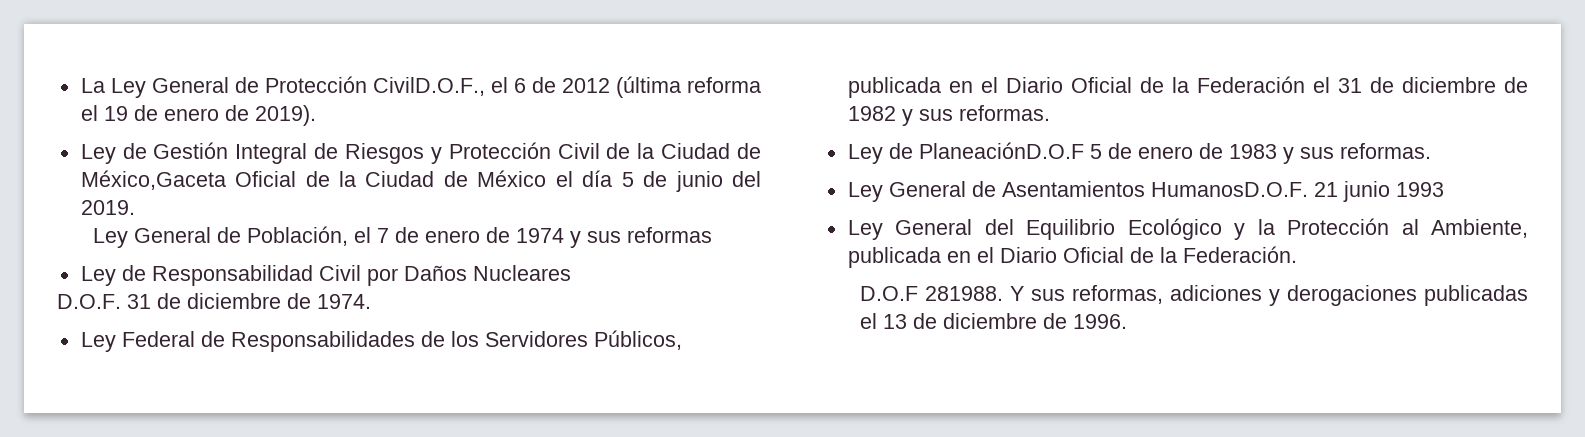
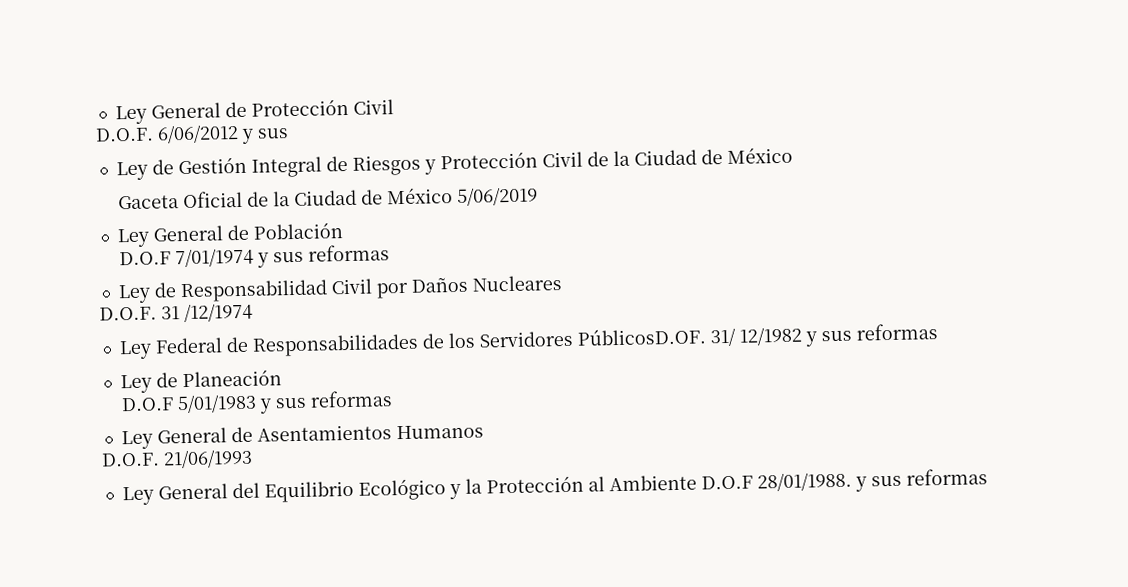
- La Ley General de Protección CivilD.O.F., el 6 de 2012 (última reforma el 19 de enero de 2019).
+ Ley General de Protección Civil
+ D.O.F. 6/06/2012 y sus
- Ley de Gestión Integral de Riesgos y Protección Civil de la Ciudad de México,Gaceta Oficial de la Ciudad de México el día 5 de junio del 2019.
- Ley General de Población, el 7 de enero de 1974 y sus reformas
+ Ley de Gestión Integral de Riesgos y Protección Civil de la Ciudad de México
+ Gaceta Oficial de la Ciudad de México 5/06/2019
+ Ley General de Población
+ D.O.F 7/01/1974 y sus reformas
- D.O.F. 31 de diciembre de 1974.
+ D.O.F. 31 /12/1974
- Ley Federal de Responsabilidades de los Servidores Públicos, publicada en el Diario Oficial de la Federación el 31 de diciembre de 1982 y sus reformas.
- Ley de PlaneaciónD.O.F 5 de enero de 1983 y sus reformas.
+ Ley Federal de Responsabilidades de los Servidores PúblicosD.OF. 31/ 12/1982 y sus reformas
+ Ley de Planeación
+ D.O.F 5/01/1983 y sus reformas
- Ley General de Asentamientos HumanosD.O.F. 21 junio 1993
+ Ley General de Asentamientos Humanos
+ D.O.F. 21/06/1993
- Ley General del Equilibrio Ecológico y la Protección al Ambiente, publicada en el Diario Oficial de la Federación.
- D.O.F 281988. Y sus reformas, adiciones y derogaciones publicadas el 13 de diciembre de 1996.
+ Ley General del Equilibrio Ecológico y la Protección al Ambiente D.O.F 28/01/1988. y sus reformas

